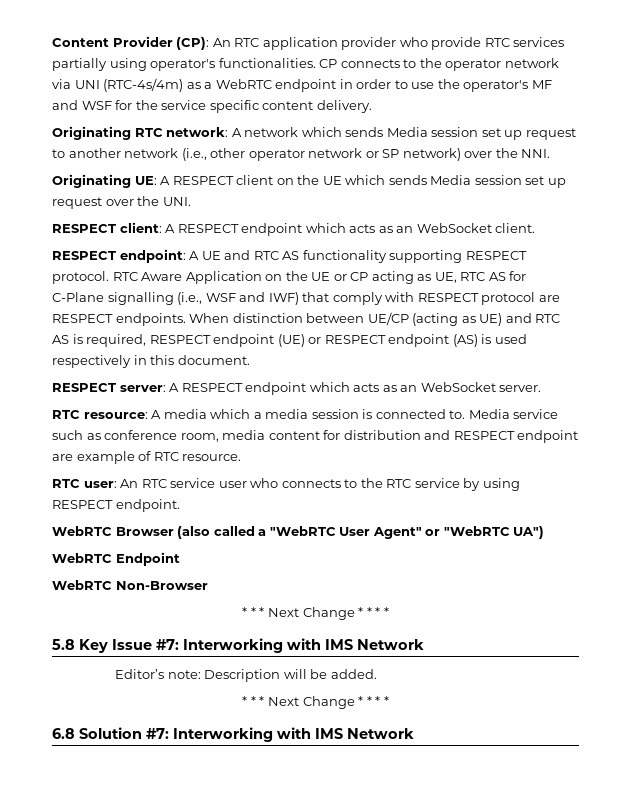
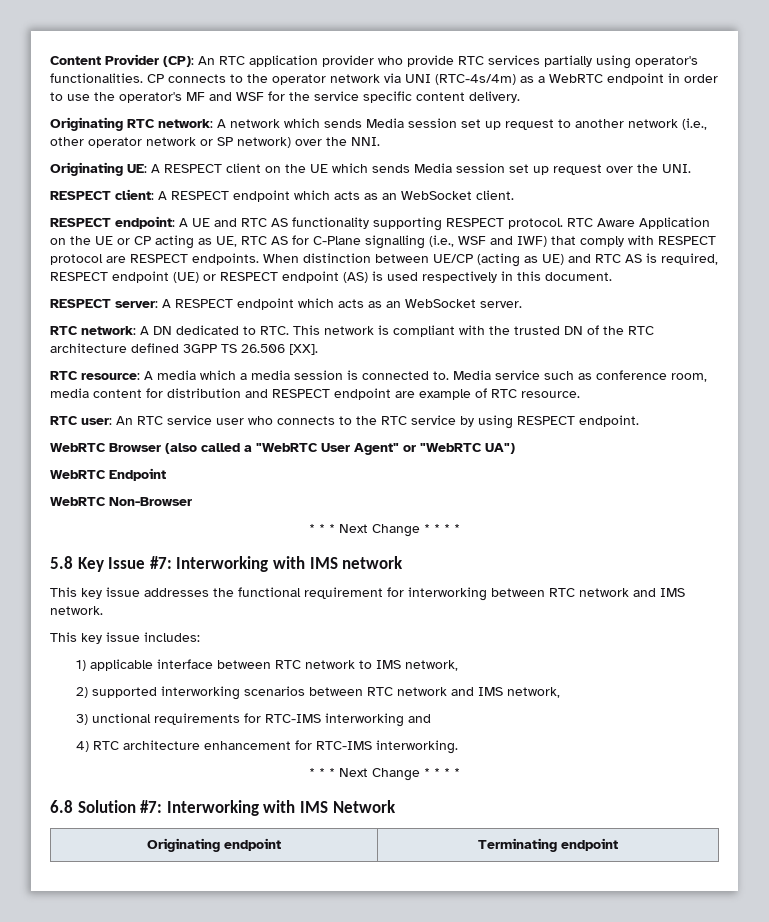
+ RTC network: A DN dedicated to RTC. This network is compliant with the trusted DN of the RTC architecture defined 3GPP TS 26.506 [XX].
- 5.8 Key Issue #7: Interworking with IMS Network
- Editor’s note: Description will be added.
+ 5.8 Key Issue #7: Interworking with IMS network
+ This key issue addresses the functional requirement for interworking between RTC network and IMS network.
+ This key issue includes:
+ 1) applicable interface between RTC network to IMS network,
+ 2) supported interworking scenarios between RTC network and IMS network,
+ 3) unctional requirements for RTC-IMS interworking and
+ 4) RTC architecture enhancement for RTC-IMS interworking.
+ Originating endpoint | Terminating endpoint

